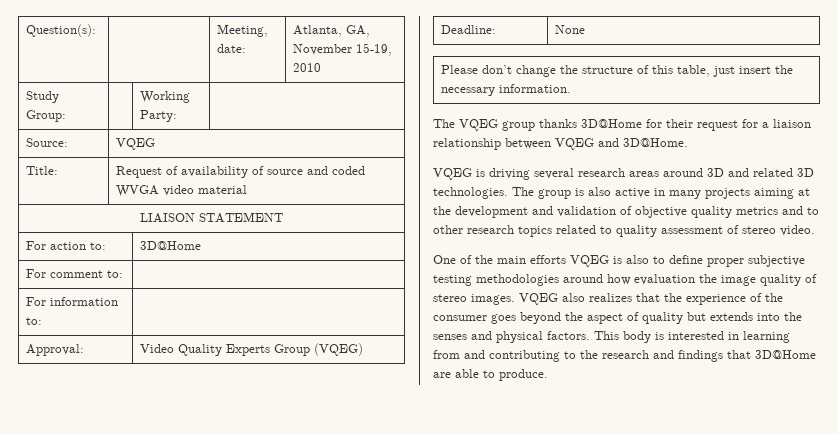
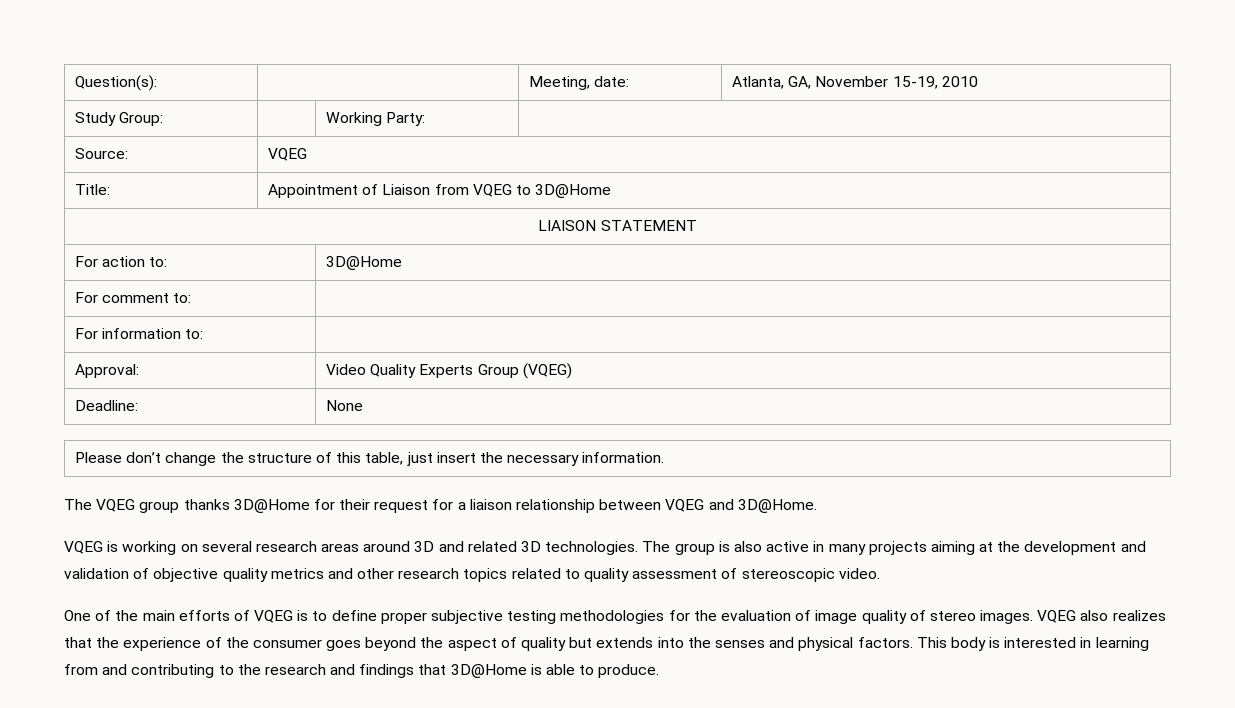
- Title: | Request of availability of source and coded WVGA video material
+ Title: | Appointment of Liaison from VQEG to 3D@Home
- VQEG is driving several research areas around 3D and related 3D technologies.
+ VQEG is working on several research areas around 3D and related 3D technologies.
- The group is also active in many projects aiming at the development and validation of objective quality metrics and to other research topics related to quality assessment of stereo video.
+ The group is also active in many projects aiming at the development and validation of objective quality metrics and other research topics related to quality assessment of stereoscopic video.
- One of the main efforts VQEG is also to define proper subjective testing methodologies around how evaluation the image quality of stereo images.
+ One of the main efforts of VQEG is to define proper subjective testing methodologies for the evaluation of image quality of stereo images.
- This body is interested in learning from and contributing to the research and findings that 3D@Home are able to produce.
+ This body is interested in learning from and contributing to the research and findings that 3D@Home is able to produce.

